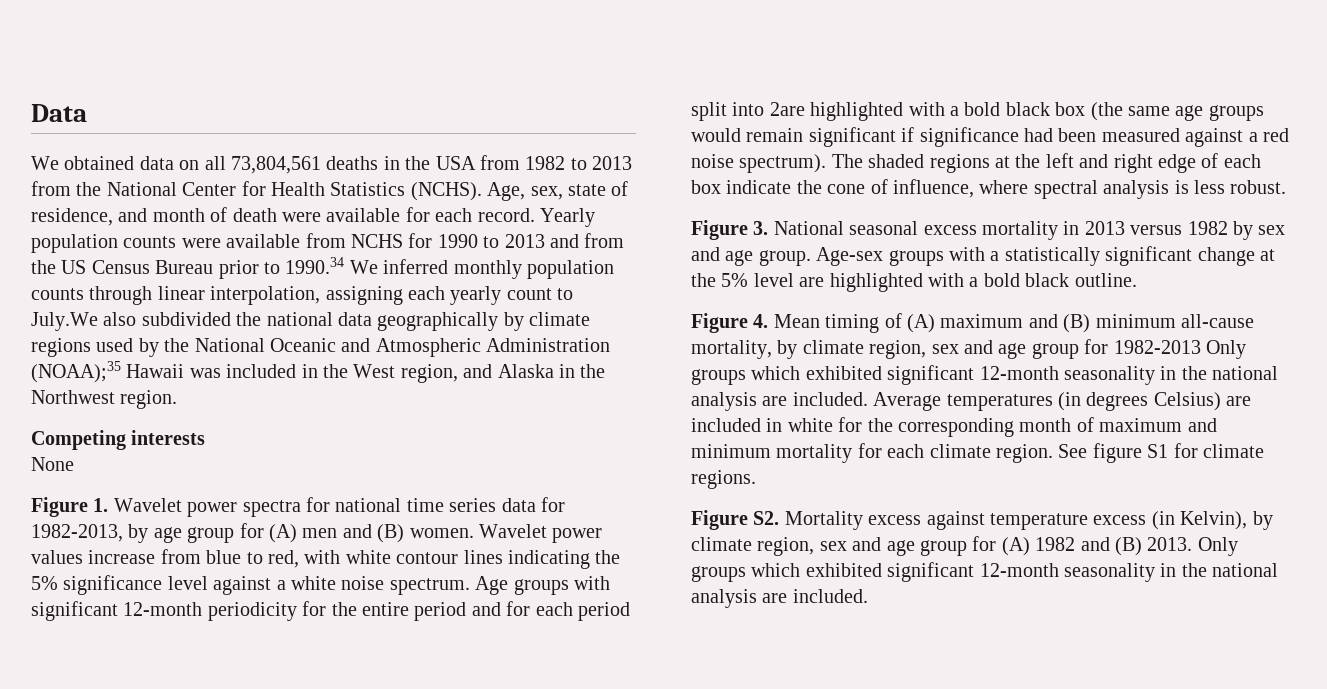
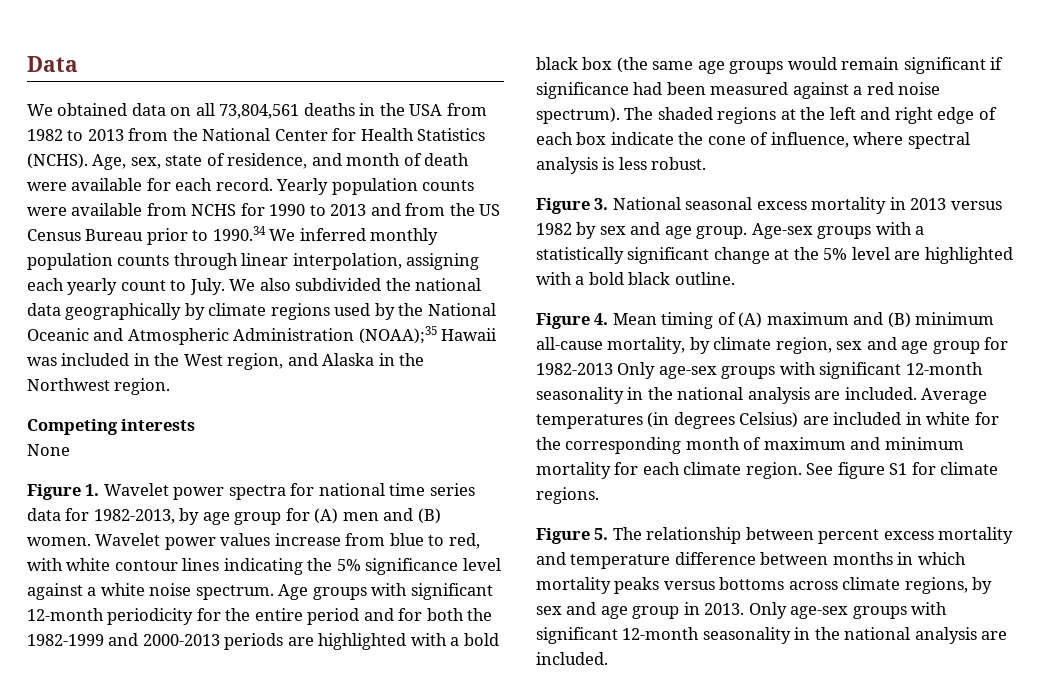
- Yearly population counts were available from NCHS for 1990 to 2013 and from the US Census Bureau prior to 1990.34 We inferred monthly population counts through linear interpolation, assigning each yearly count to July.We also subdivided the national data geographically by climate regions used by the National Oceanic and Atmospheric Administration (NOAA);35 Hawaii was included in the West region, and Alaska in the Northwest region.
+ Yearly population counts were available from NCHS for 1990 to 2013 and from the US Census Bureau prior to 1990.34 We inferred monthly population counts through linear interpolation, assigning each yearly count to July. We also subdivided the national data geographically by climate regions used by the National Oceanic and Atmospheric Administration (NOAA);35 Hawaii was included in the West region, and Alaska in the Northwest region.
- Age groups with significant 12-month periodicity for the entire period and for each period split into 2are highlighted with a bold black box (the same age groups would remain significant if significance had been measured against a red noise spectrum).
+ Age groups with significant 12-month periodicity for the entire period and for both the 1982-1999 and 2000-2013 periods are highlighted with a bold black box (the same age groups would remain significant if significance had been measured against a red noise spectrum).
- Figure 4. Mean timing of (A) maximum and (B) minimum all-cause mortality, by climate region, sex and age group for 1982-2013 Only groups which exhibited significant 12-month seasonality in the national analysis are included.
+ Figure 4. Mean timing of (A) maximum and (B) minimum all-cause mortality, by climate region, sex and age group for 1982-2013 Only age-sex groups with significant 12-month seasonality in the national analysis are included.
- Figure S2. Mortality excess against temperature excess (in Kelvin), by climate region, sex and age group for (A) 1982 and (B) 2013. Only groups which exhibited significant 12-month seasonality in the national analysis are included.
+ Figure 5. The relationship between percent excess mortality and temperature difference between months in which mortality peaks versus bottoms across climate regions, by sex and age group in 2013. Only age-sex groups with significant 12-month seasonality in the national analysis are included.

